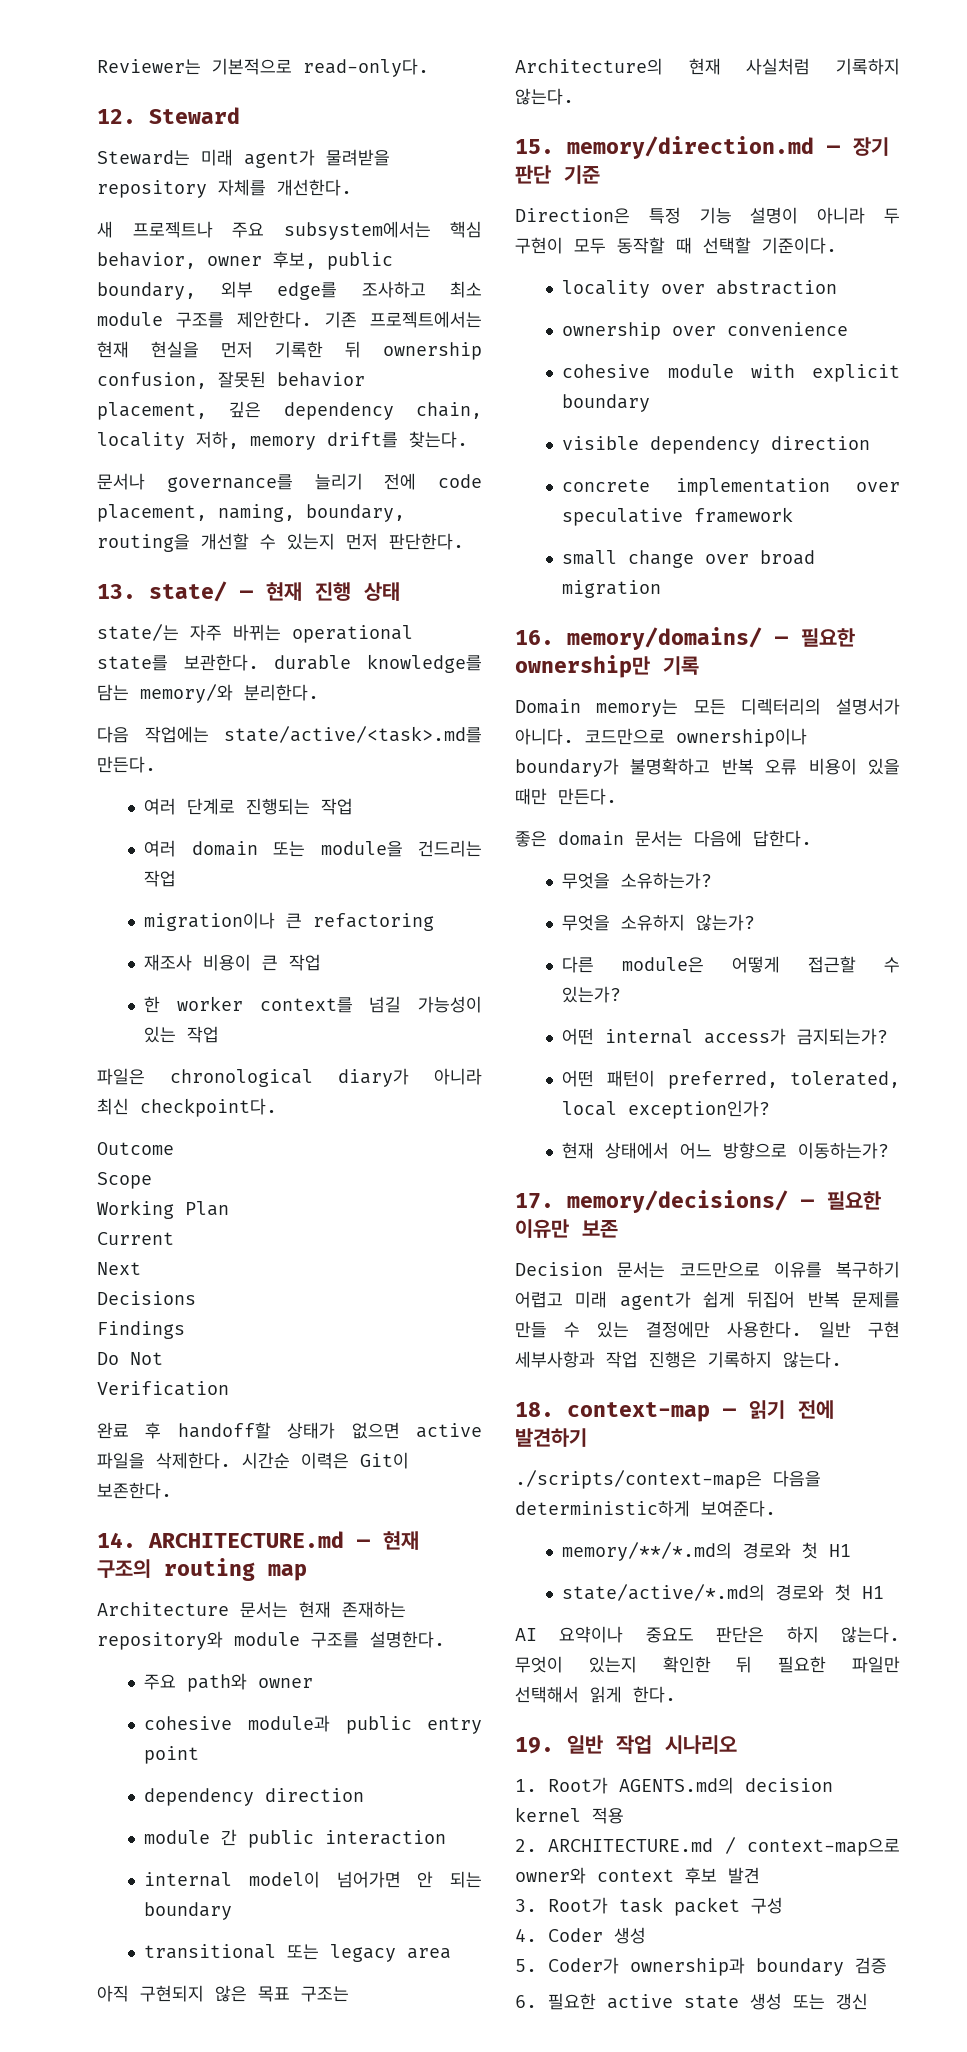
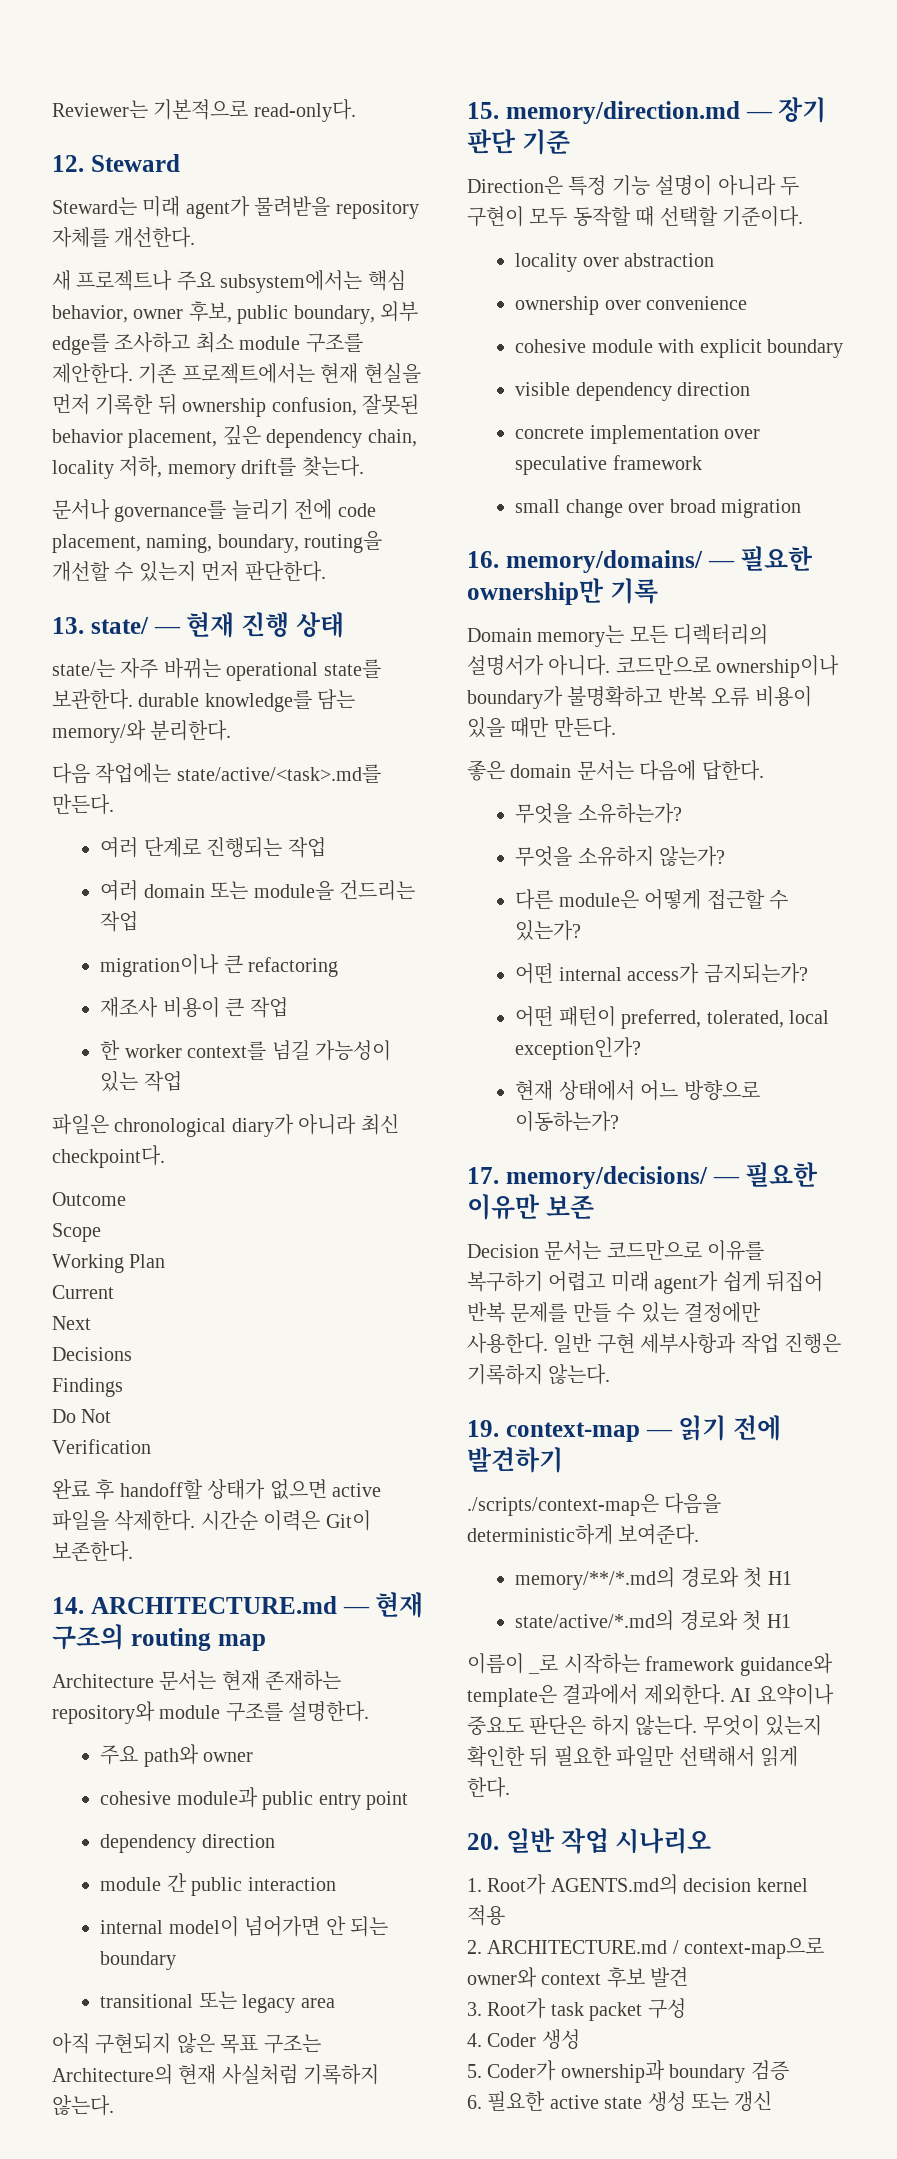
- 18. context-map — 읽기 전에 발견하기
+ 19. context-map — 읽기 전에 발견하기
+ 이름이 _로 시작하는 framework guidance와 template은 결과에서 제외한다.
- 19. 일반 작업 시나리오
+ 20. 일반 작업 시나리오

